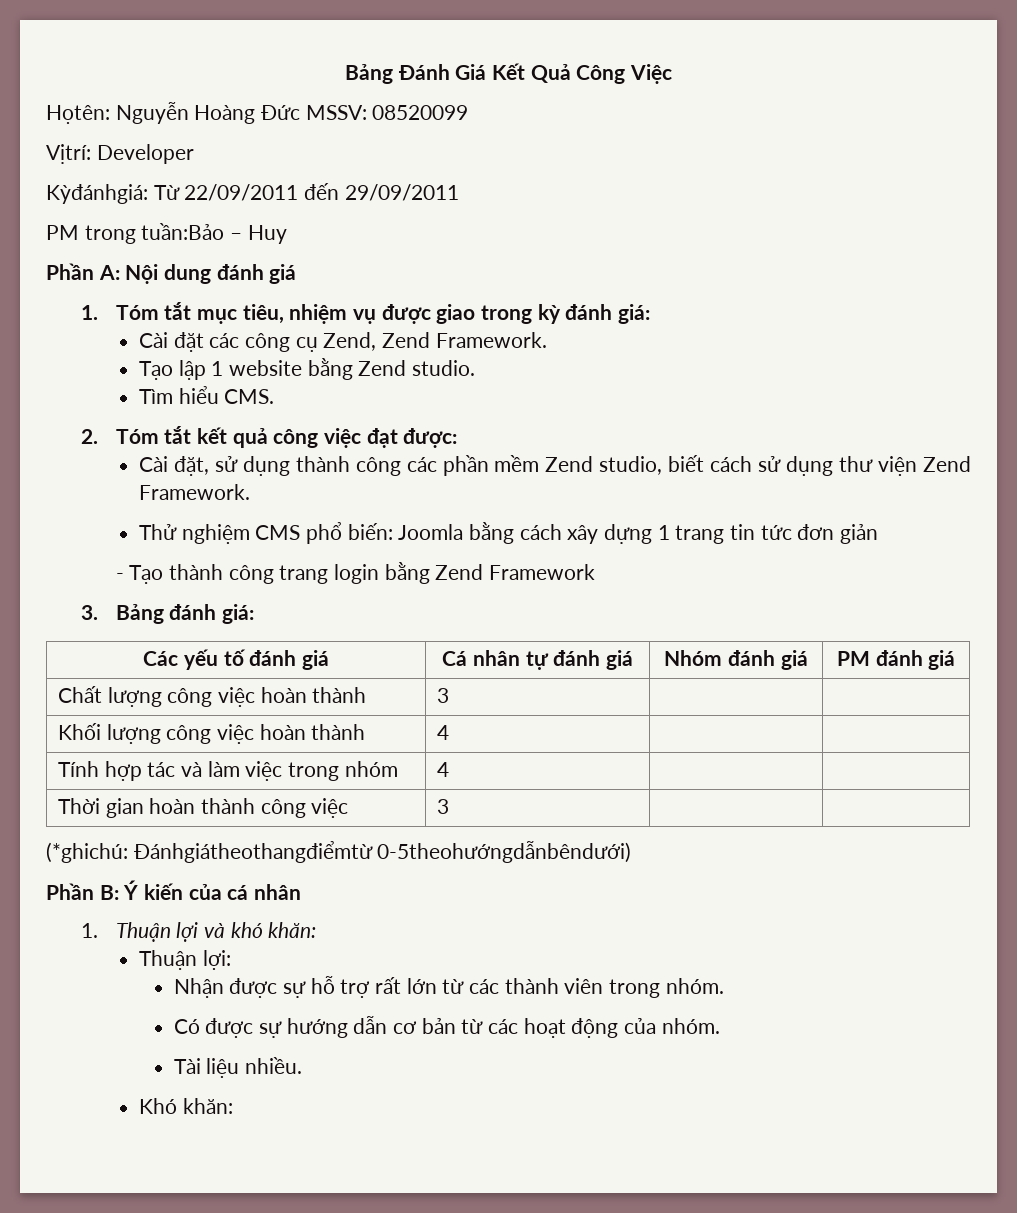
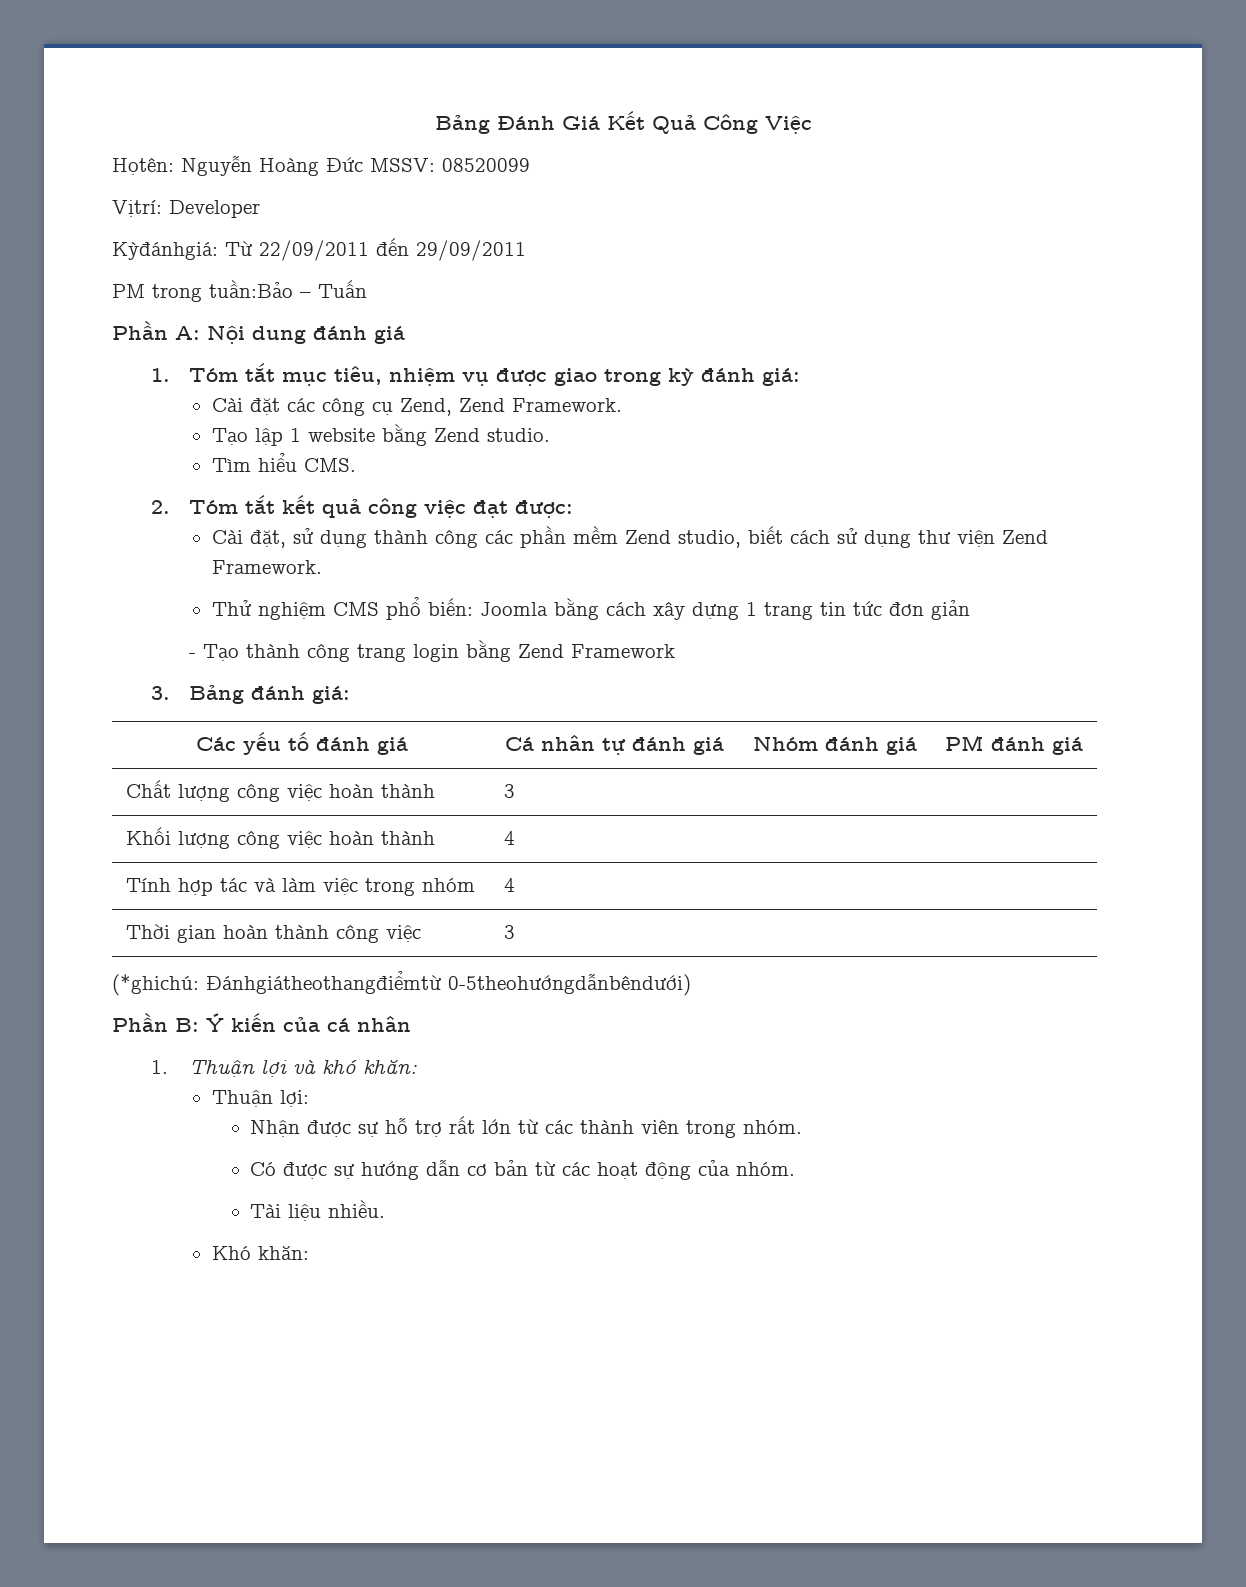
- PM trong tuần:Bảo – Huy
+ PM trong tuần:Bảo – Tuấn

